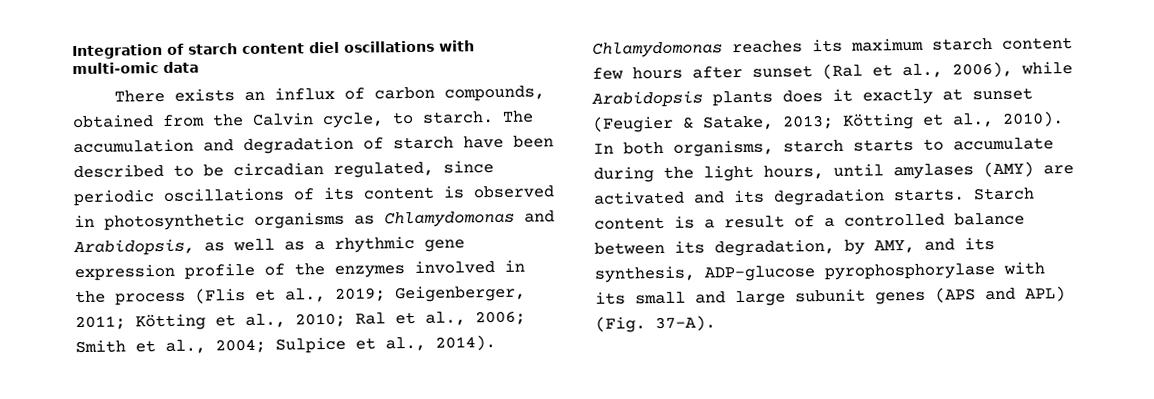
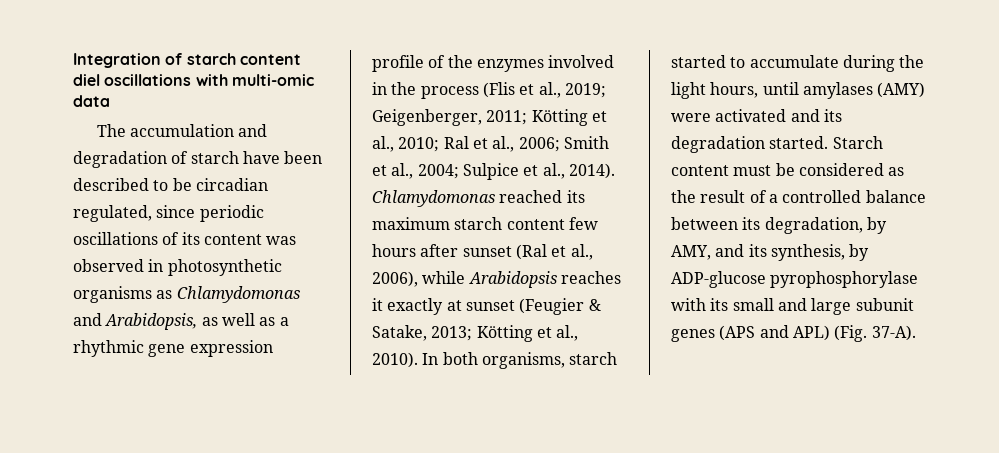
- There exists an influx of carbon compounds, obtained from the Calvin cycle, to starch. The accumulation and degradation of starch have been described to be circadian regulated, since periodic oscillations of its content is observed in photosynthetic organisms as Chlamydomonas and Arabidopsis, as well as a rhythmic gene expression profile of the enzymes involved in the process (Flis et al., 2019;
+ The accumulation and degradation of starch have been described to be circadian regulated, since periodic oscillations of its content was observed in photosynthetic organisms as Chlamydomonas and Arabidopsis, as well as a rhythmic gene expression profile of the enzymes involved in the process (Flis et al., 2019;
- Chlamydomonas reaches its maximum starch content few hours after sunset (Ral et al., 2006), while Arabidopsis plants does it exactly at sunset (Feugier & Satake, 2013; Kötting et al., 2010).
+ Chlamydomonas reached its maximum starch content few hours after sunset (Ral et al., 2006), while Arabidopsis reaches it exactly at sunset (Feugier & Satake, 2013; Kötting et al., 2010).
- In both organisms, starch starts to accumulate during the light hours, until amylases (AMY) are activated and its degradation starts.
+ In both organisms, starch started to accumulate during the light hours, until amylases (AMY) were activated and its degradation started.
- Starch content is a result of a controlled balance between its degradation, by AMY, and its synthesis, ADP-glucose pyrophosphorylase with its small and large subunit genes (APS and APL) (Fig. 37-A).
+ Starch content must be considered as the result of a controlled balance between its degradation, by AMY, and its synthesis, by ADP-glucose pyrophosphorylase with its small and large subunit genes (APS and APL) (Fig. 37-A).

